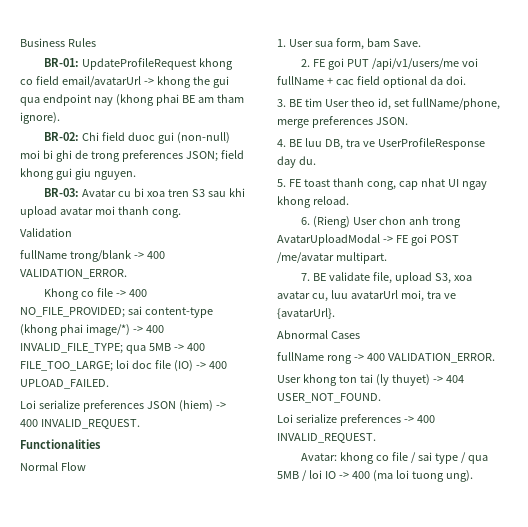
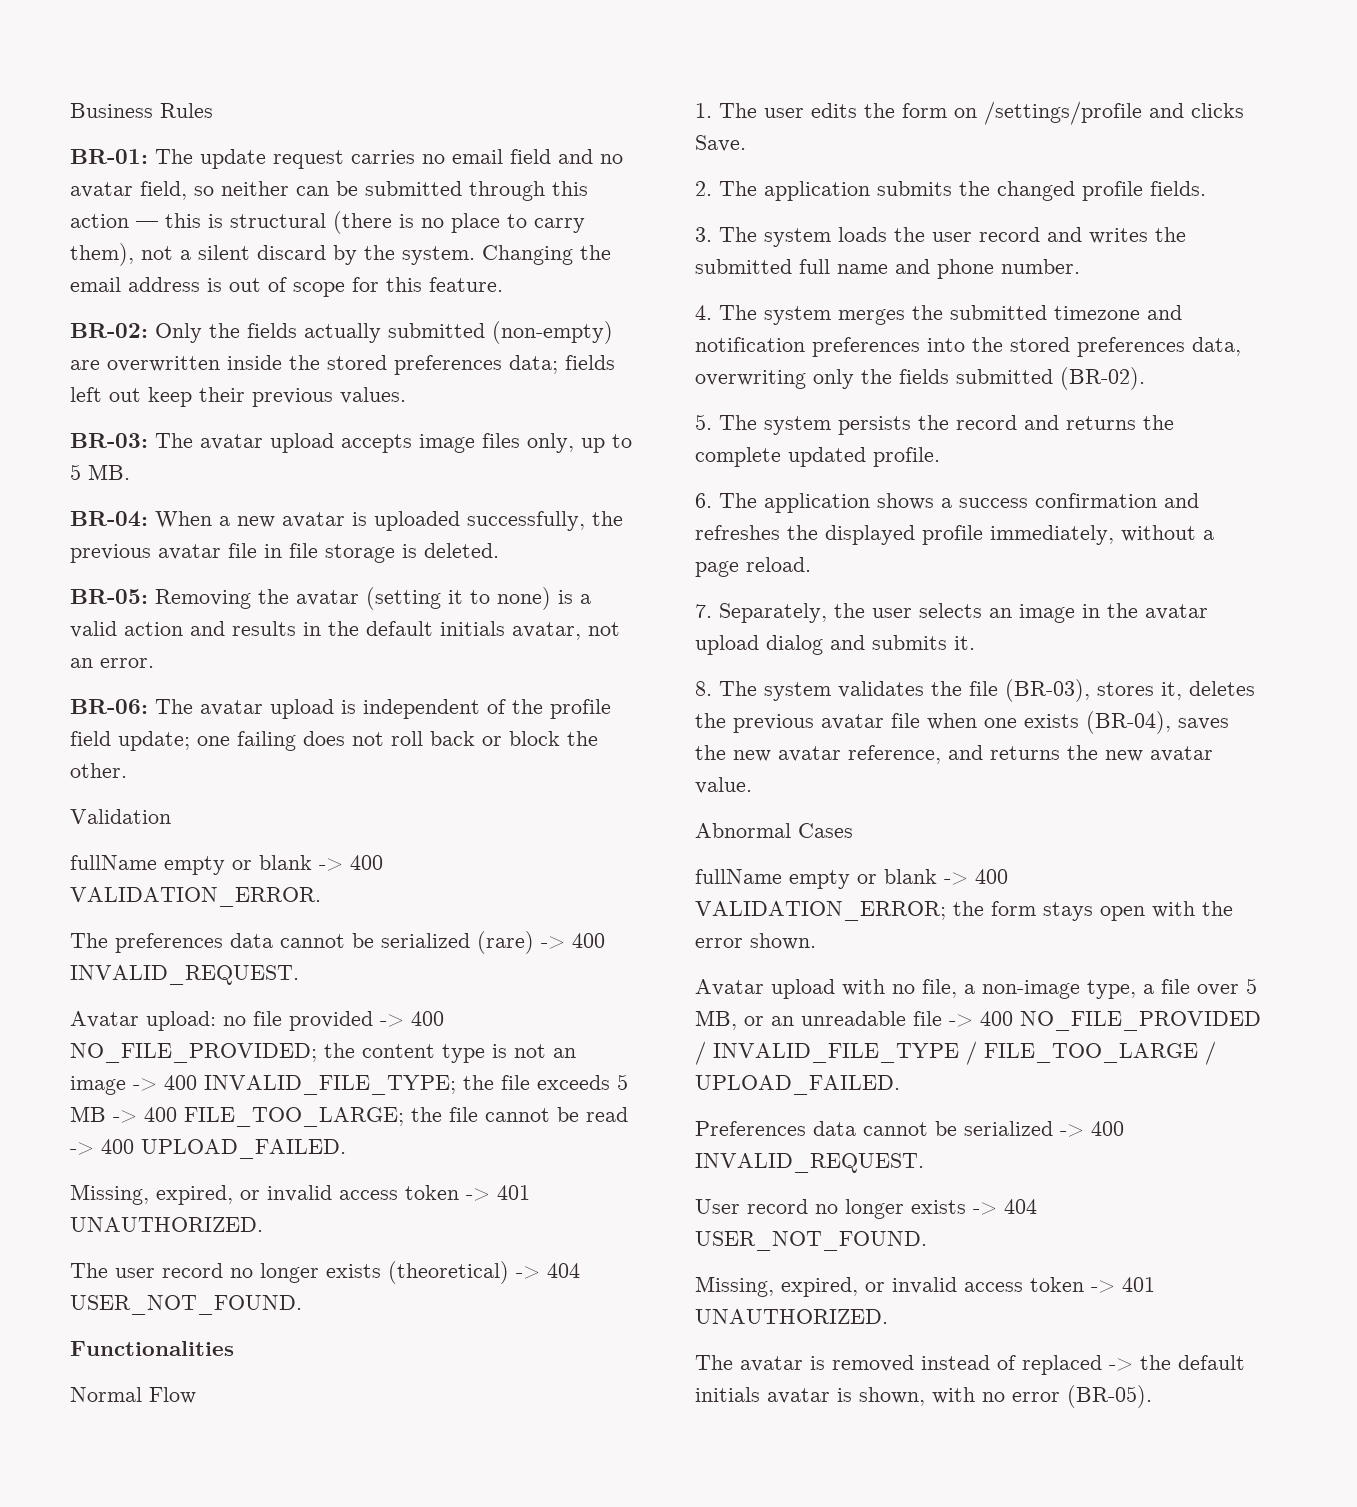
- BR-01: UpdateProfileRequest khong co field email/avatarUrl -> khong the gui qua endpoint nay (khong phai BE am tham ignore).
- BR-02: Chi field duoc gui (non-null) moi bi ghi de trong preferences JSON; field khong gui giu nguyen.
- BR-03: Avatar cu bi xoa tren S3 sau khi upload avatar moi thanh cong.
+ BR-01: The update request carries no email field and no avatar field, so neither can be submitted through this action — this is structural (there is no place to carry them), not a silent discard by the system. Changing the email address is out of scope for this feature.
+ BR-02: Only the fields actually submitted (non-empty) are overwritten inside the stored preferences data; fields left out keep their previous values.
+ BR-03: The avatar upload accepts image files only, up to 5 MB.
+ BR-04: When a new avatar is uploaded successfully, the previous avatar file in file storage is deleted.
+ BR-05: Removing the avatar (setting it to none) is a valid action and results in the default initials avatar, not an error.
+ BR-06: The avatar upload is independent of the profile field update; one failing does not roll back or block the other.
- fullName trong/blank -> 400 VALIDATION_ERROR.
- Khong co file -> 400 NO_FILE_PROVIDED; sai content-type (khong phai image/*) -> 400 INVALID_FILE_TYPE; qua 5MB -> 400 FILE_TOO_LARGE; loi doc file (IO) -> 400 UPLOAD_FAILED.
- Loi serialize preferences JSON (hiem) -> 400 INVALID_REQUEST.
+ fullName empty or blank -> 400 VALIDATION_ERROR.
+ The preferences data cannot be serialized (rare) -> 400 INVALID_REQUEST.
+ Avatar upload: no file provided -> 400 NO_FILE_PROVIDED; the content type is not an image -> 400 INVALID_FILE_TYPE; the file exceeds 5 MB -> 400 FILE_TOO_LARGE; the file cannot be read -> 400 UPLOAD_FAILED.
+ Missing, expired, or invalid access token -> 401 UNAUTHORIZED.
+ The user record no longer exists (theoretical) -> 404 USER_NOT_FOUND.
  Functionalities
  Normal Flow
- 1. User sua form, bam Save.
- 2. FE goi PUT /api/v1/users/me voi fullName + cac field optional da doi.
- 3. BE tim User theo id, set fullName/phone, merge preferences JSON.
- 4. BE luu DB, tra ve UserProfileResponse day du.
- 5. FE toast thanh cong, cap nhat UI ngay khong reload.
- 6. (Rieng) User chon anh trong AvatarUploadModal -> FE goi POST /me/avatar multipart.
- 7. BE validate file, upload S3, xoa avatar cu, luu avatarUrl moi, tra ve {avatarUrl}.
+ 1. The user edits the form on /settings/profile and clicks Save.
+ 2. The application submits the changed profile fields.
+ 3. The system loads the user record and writes the submitted full name and phone number.
+ 4. The system merges the submitted timezone and notification preferences into the stored preferences data, overwriting only the fields submitted (BR-02).
+ 5. The system persists the record and returns the complete updated profile.
+ 6. The application shows a success confirmation and refreshes the displayed profile immediately, without a page reload.
+ 7. Separately, the user selects an image in the avatar upload dialog and submits it.
+ 8. The system validates the file (BR-03), stores it, deletes the previous avatar file when one exists (BR-04), saves the new avatar reference, and returns the new avatar value.
  Abnormal Cases
- fullName rong -> 400 VALIDATION_ERROR.
- User khong ton tai (ly thuyet) -> 404 USER_NOT_FOUND.
- Loi serialize preferences -> 400 INVALID_REQUEST.
- Avatar: khong co file / sai type / qua 5MB / loi IO -> 400 (ma loi tuong ung).
+ fullName empty or blank -> 400 VALIDATION_ERROR; the form stays open with the error shown.
+ Avatar upload with no file, a non-image type, a file over 5 MB, or an unreadable file -> 400 NO_FILE_PROVIDED / INVALID_FILE_TYPE / FILE_TOO_LARGE / UPLOAD_FAILED.
+ Preferences data cannot be serialized -> 400 INVALID_REQUEST.
+ User record no longer exists -> 404 USER_NOT_FOUND.
+ Missing, expired, or invalid access token -> 401 UNAUTHORIZED.
+ The avatar is removed instead of replaced -> the default initials avatar is shown, with no error (BR-05).

